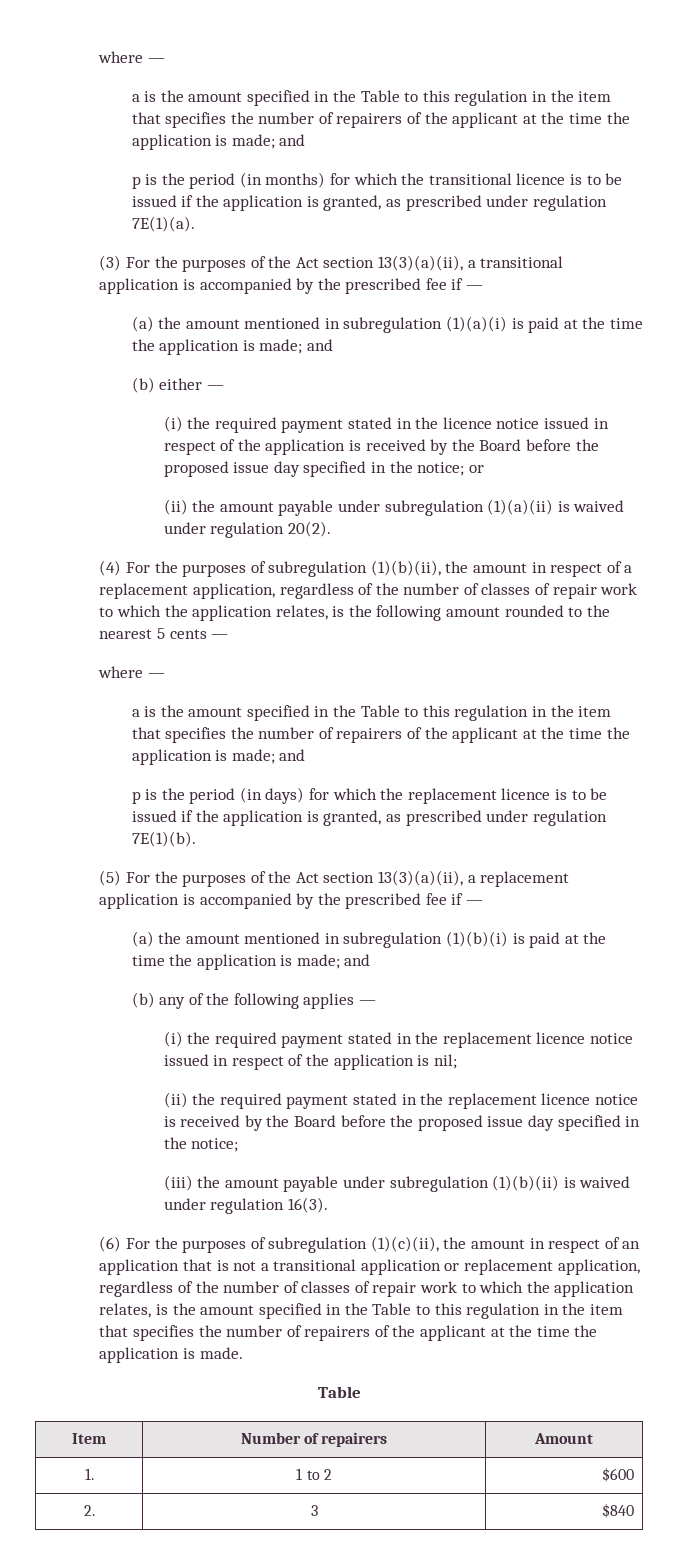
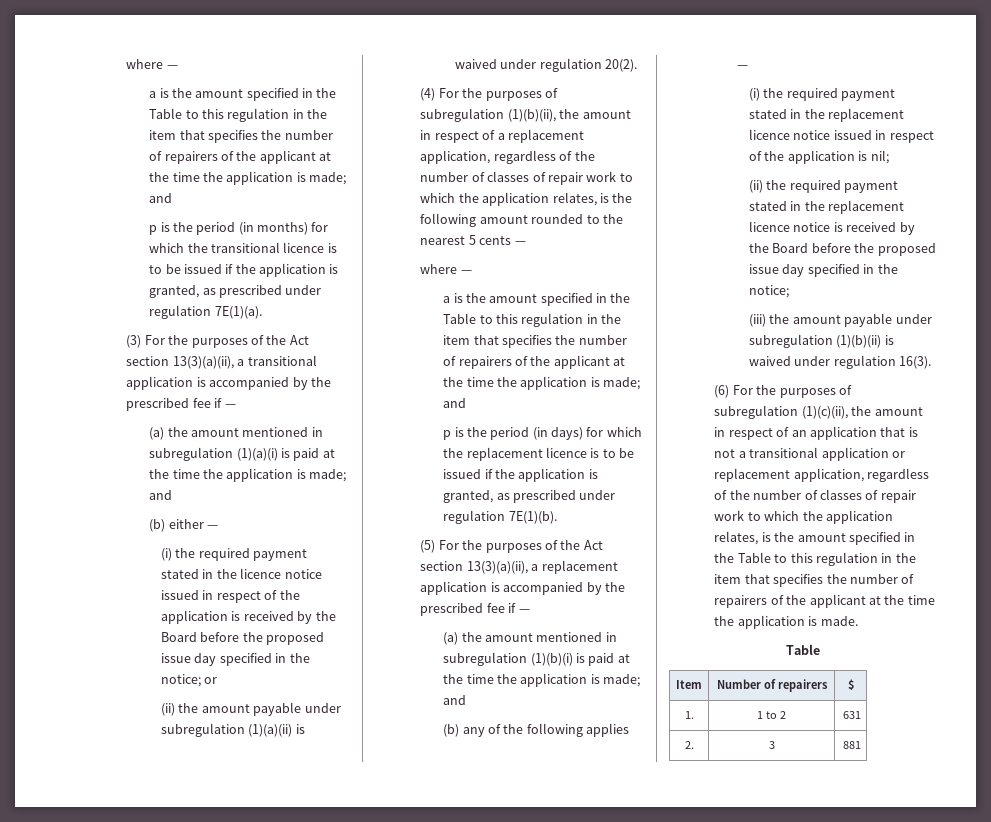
- Item | Number of repairers | Amount
+ Item | Number of repairers | $
- 1. | 1 to 2 | $600
+ 1. | 1 to 2 | 631
- 2. | 3 | $840
+ 2. | 3 | 881

